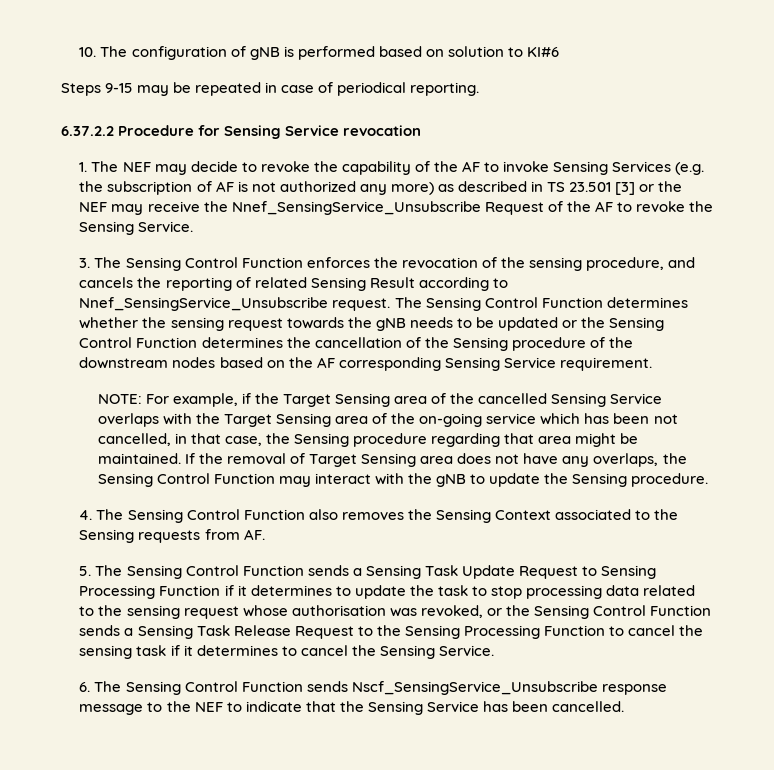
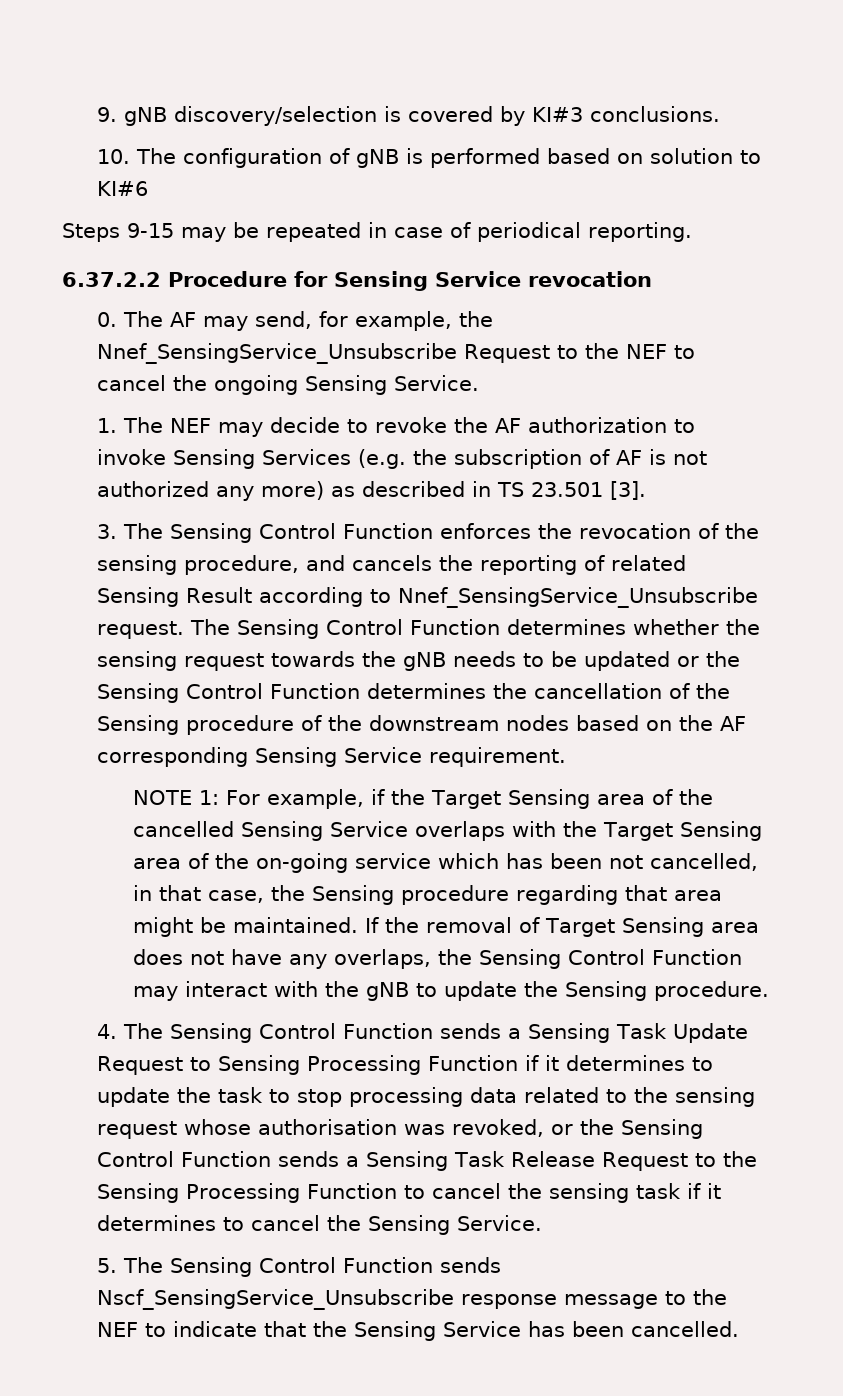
+ 9. gNB discovery/selection is covered by KI#3 conclusions.
+ 0. The AF may send, for example, the Nnef_SensingService_Unsubscribe Request to the NEF to cancel the ongoing Sensing Service.
- 1. The NEF may decide to revoke the capability of the AF to invoke Sensing Services (e.g. the subscription of AF is not authorized any more) as described in TS 23.501 [3] or the NEF may receive the Nnef_SensingService_Unsubscribe Request of the AF to revoke the Sensing Service.
+ 1. The NEF may decide to revoke the AF authorization to invoke Sensing Services (e.g. the subscription of AF is not authorized any more) as described in TS 23.501 [3].
- NOTE: For example, if the Target Sensing area of the cancelled Sensing Service overlaps with the Target Sensing area of the on-going service which has been not cancelled, in that case, the Sensing procedure regarding that area might be maintained.
+ NOTE 1: For example, if the Target Sensing area of the cancelled Sensing Service overlaps with the Target Sensing area of the on-going service which has been not cancelled, in that case, the Sensing procedure regarding that area might be maintained.
- 4. The Sensing Control Function also removes the Sensing Context associated to the Sensing requests from AF.
- 5. The Sensing Control Function sends a Sensing Task Update Request to Sensing Processing Function if it determines to update the task to stop processing data related to the sensing request whose authorisation was revoked, or the Sensing Control Function sends a Sensing Task Release Request to the Sensing Processing Function to cancel the sensing task if it determines to cancel the Sensing Service.
+ 4. The Sensing Control Function sends a Sensing Task Update Request to Sensing Processing Function if it determines to update the task to stop processing data related to the sensing request whose authorisation was revoked, or the Sensing Control Function sends a Sensing Task Release Request to the Sensing Processing Function to cancel the sensing task if it determines to cancel the Sensing Service.
- 6. The Sensing Control Function sends Nscf_SensingService_Unsubscribe response message to the NEF to indicate that the Sensing Service has been cancelled.
+ 5. The Sensing Control Function sends Nscf_SensingService_Unsubscribe response message to the NEF to indicate that the Sensing Service has been cancelled.

